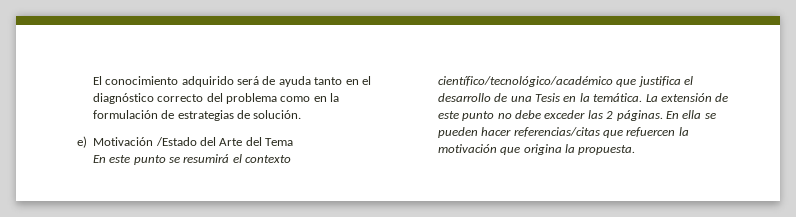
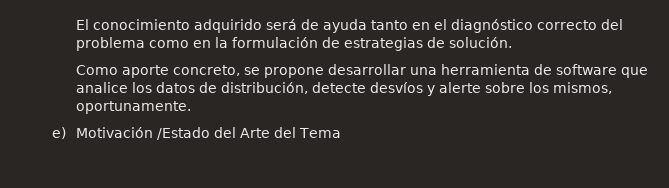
+ Como aporte concreto, se propone desarrollar una herramienta de software que analice los datos de distribución, detecte desvíos y alerte sobre los mismos, oportunamente.
- En este punto se resumirá el contexto científico/tecnológico/académico que justifica el desarrollo de una Tesis en la temática. La extensión de este punto no debe exceder las 2 páginas. En ella se pueden hacer referencias/citas que refuercen la motivación que origina la propuesta.

